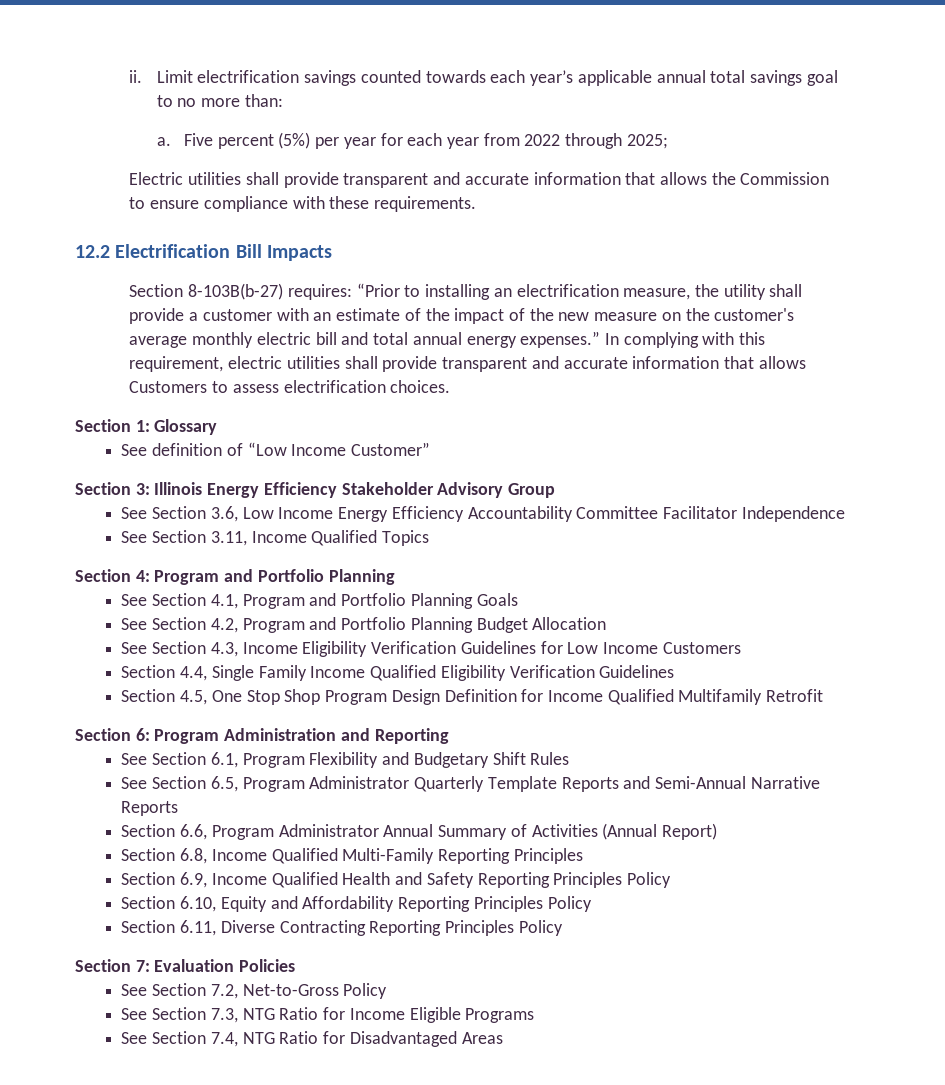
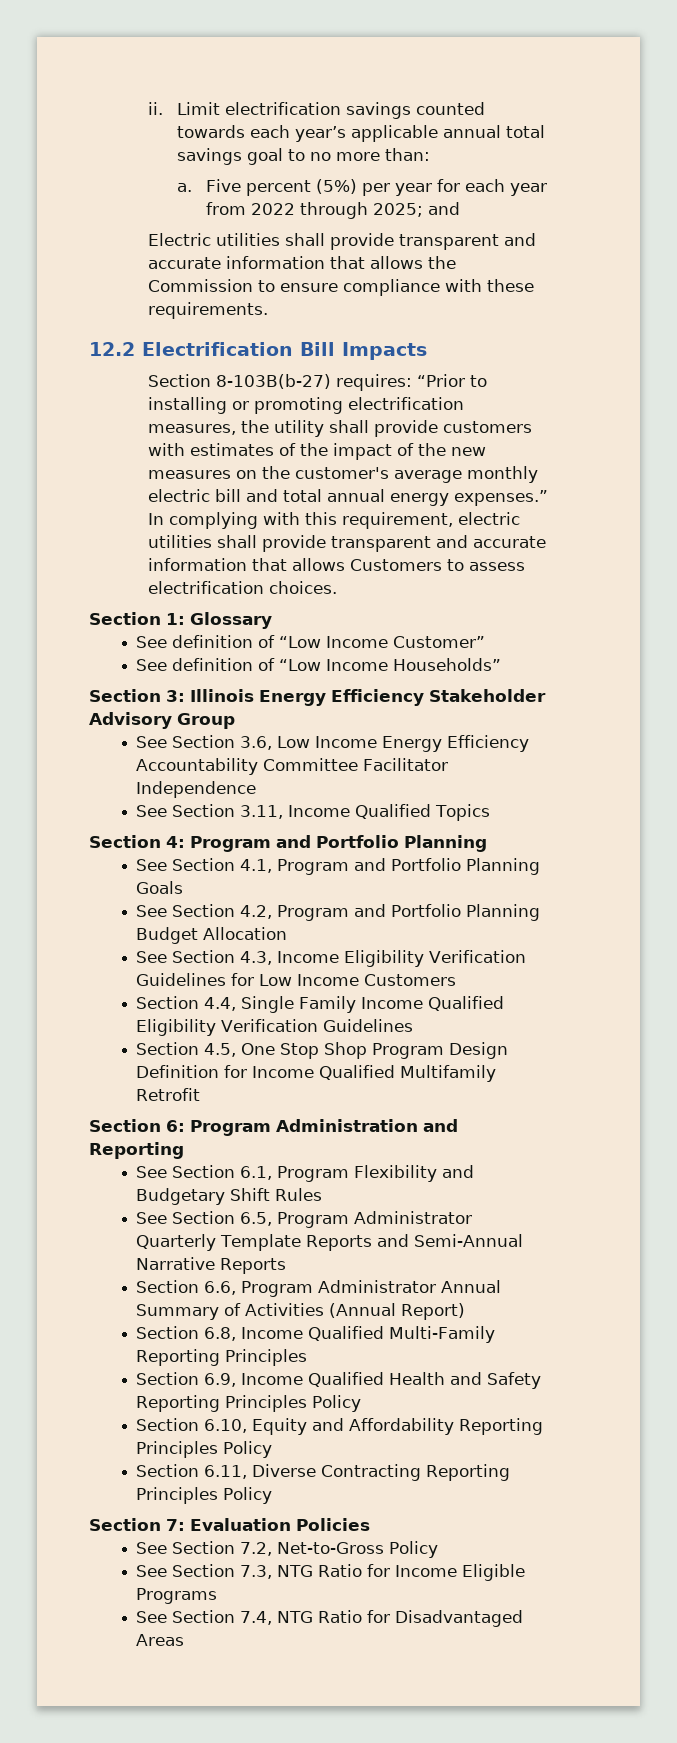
- Five percent (5%) per year for each year from 2022 through 2025;
+ Five percent (5%) per year for each year from 2022 through 2025; and
- Section 8-103B(b-27) requires: “Prior to installing an electrification measure, the utility shall provide a customer with an estimate of the impact of the new measure on the customer's average monthly electric bill and total annual energy expenses.”
+ Section 8-103B(b-27) requires: “Prior to installing or promoting electrification measures, the utility shall provide customers with estimates of the impact of the new measures on the customer's average monthly electric bill and total annual energy expenses.”
+ See definition of “Low Income Households”

